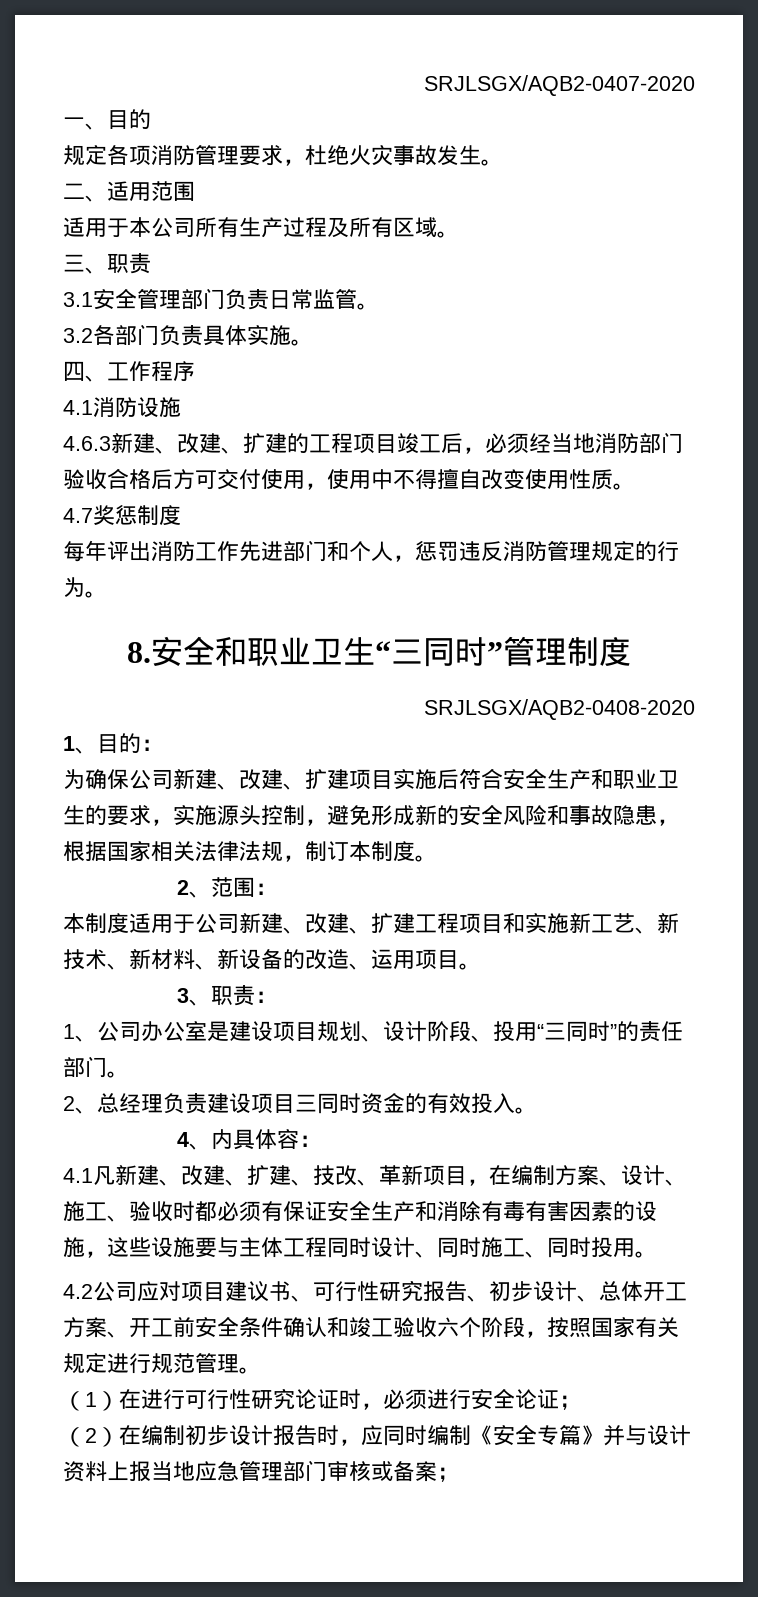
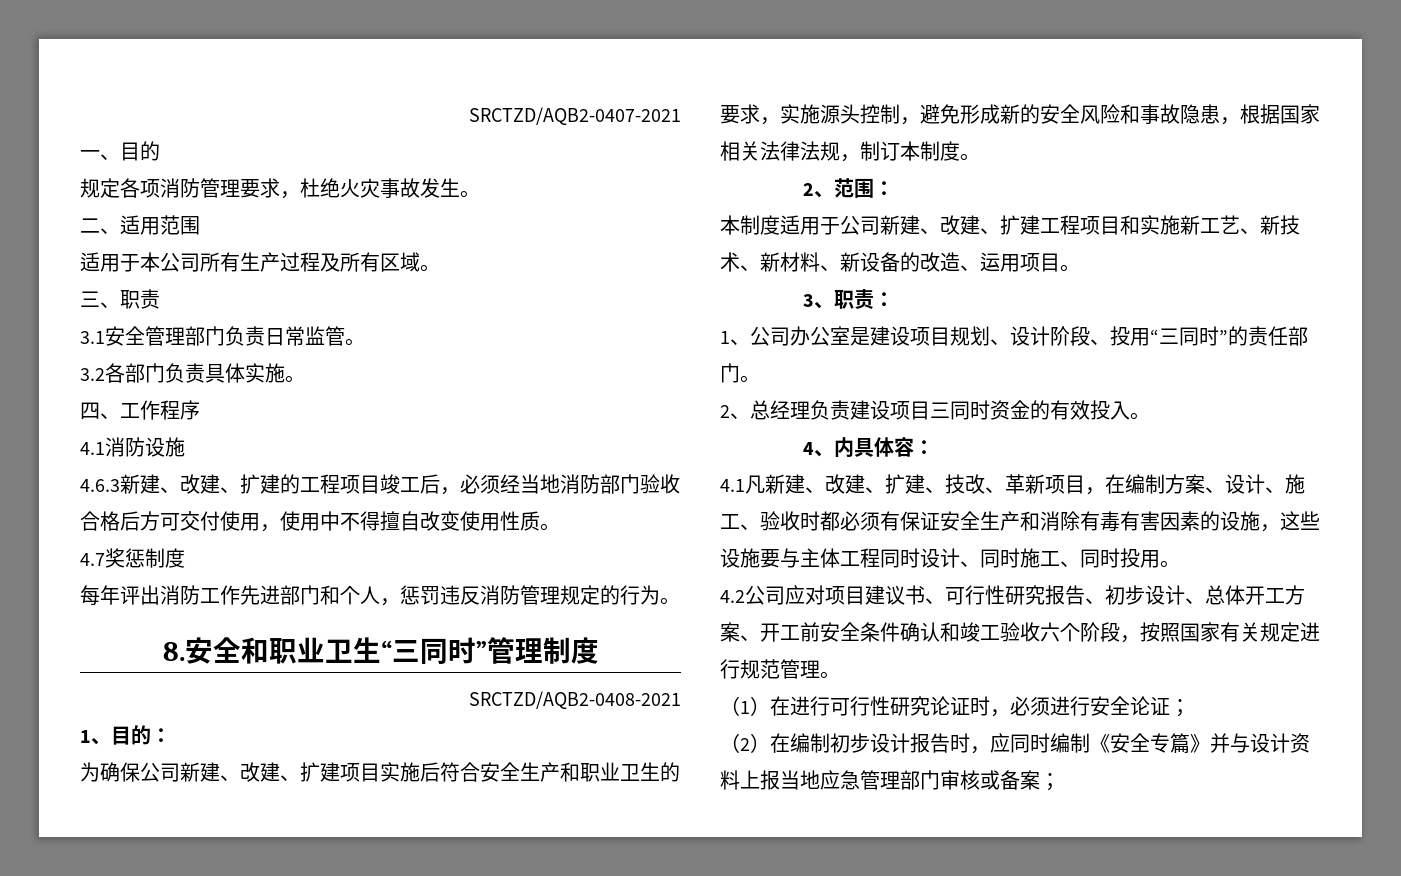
- SRJLSGX/AQB2-0407-2020
+ SRCTZD/AQB2-0407-2021
- SRJLSGX/AQB2-0408-2020
+ SRCTZD/AQB2-0408-2021

